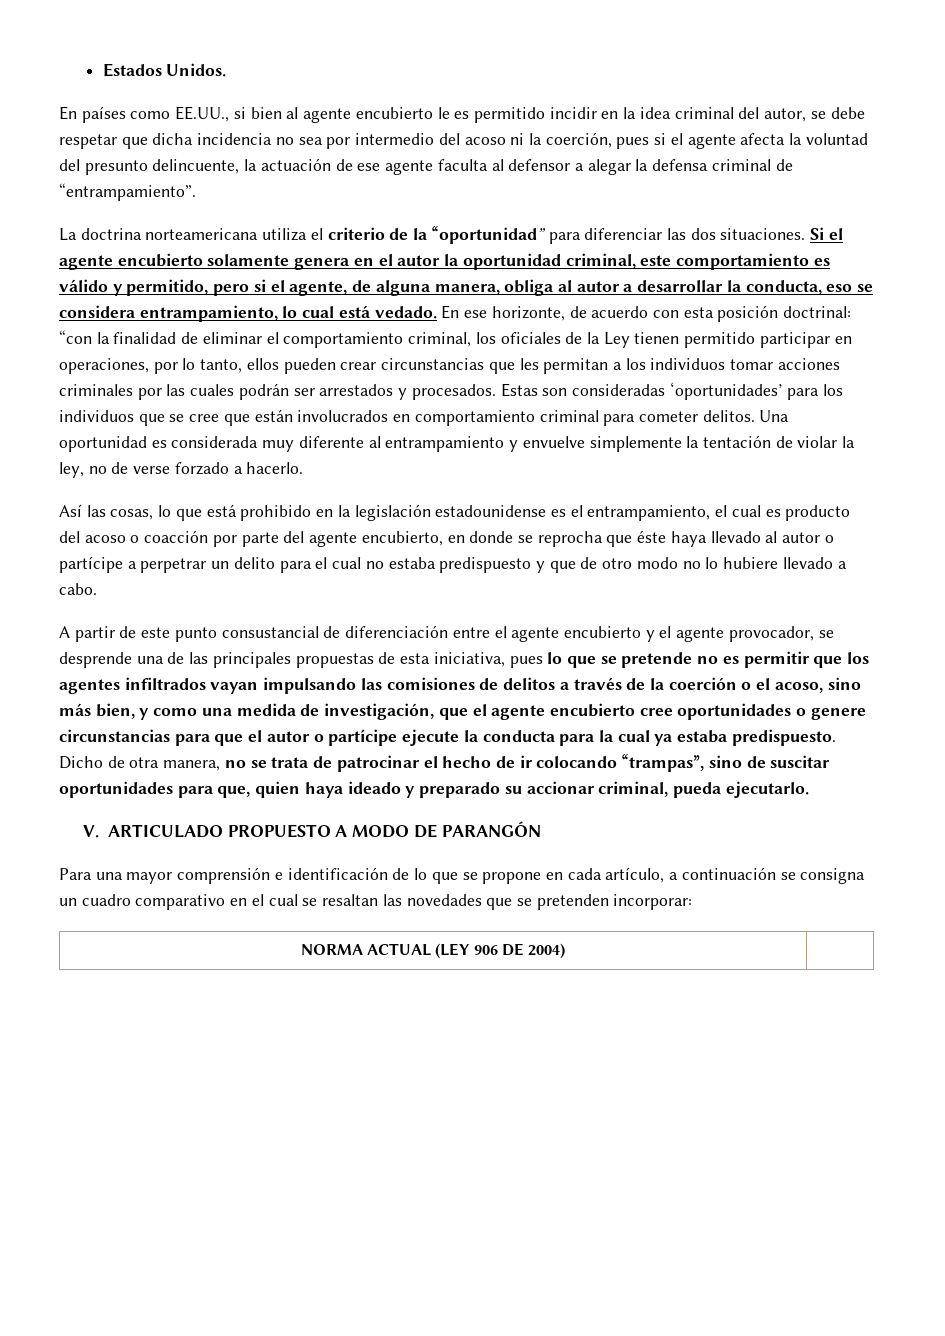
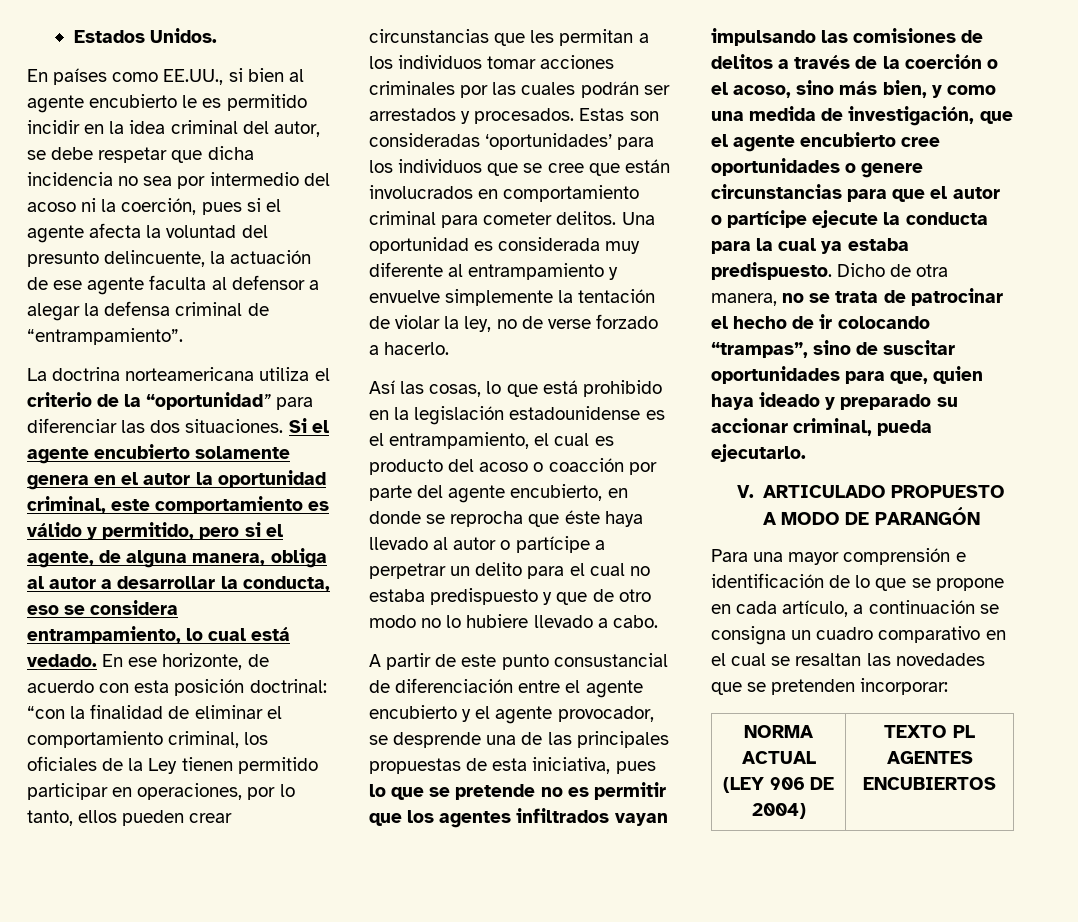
- NORMA ACTUAL (LEY 906 DE 2004) |
+ NORMA ACTUAL (LEY 906 DE 2004) | TEXTO PL AGENTES ENCUBIERTOS

